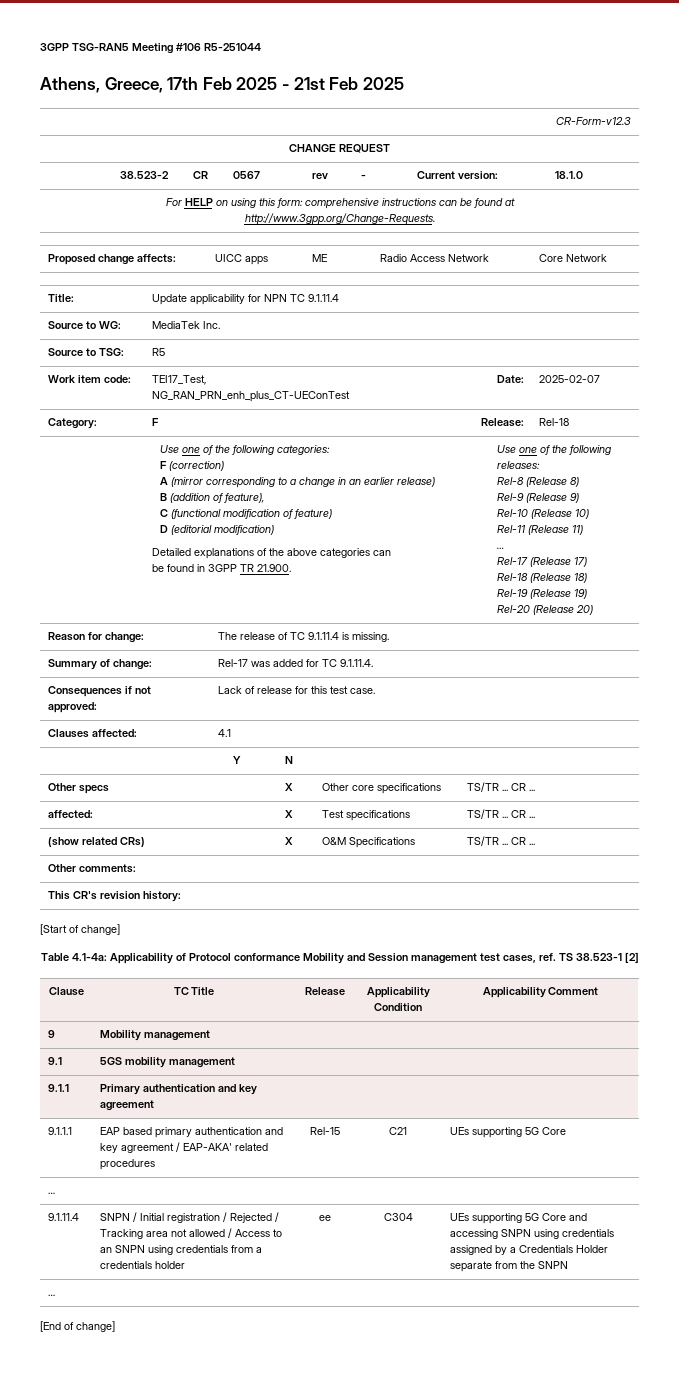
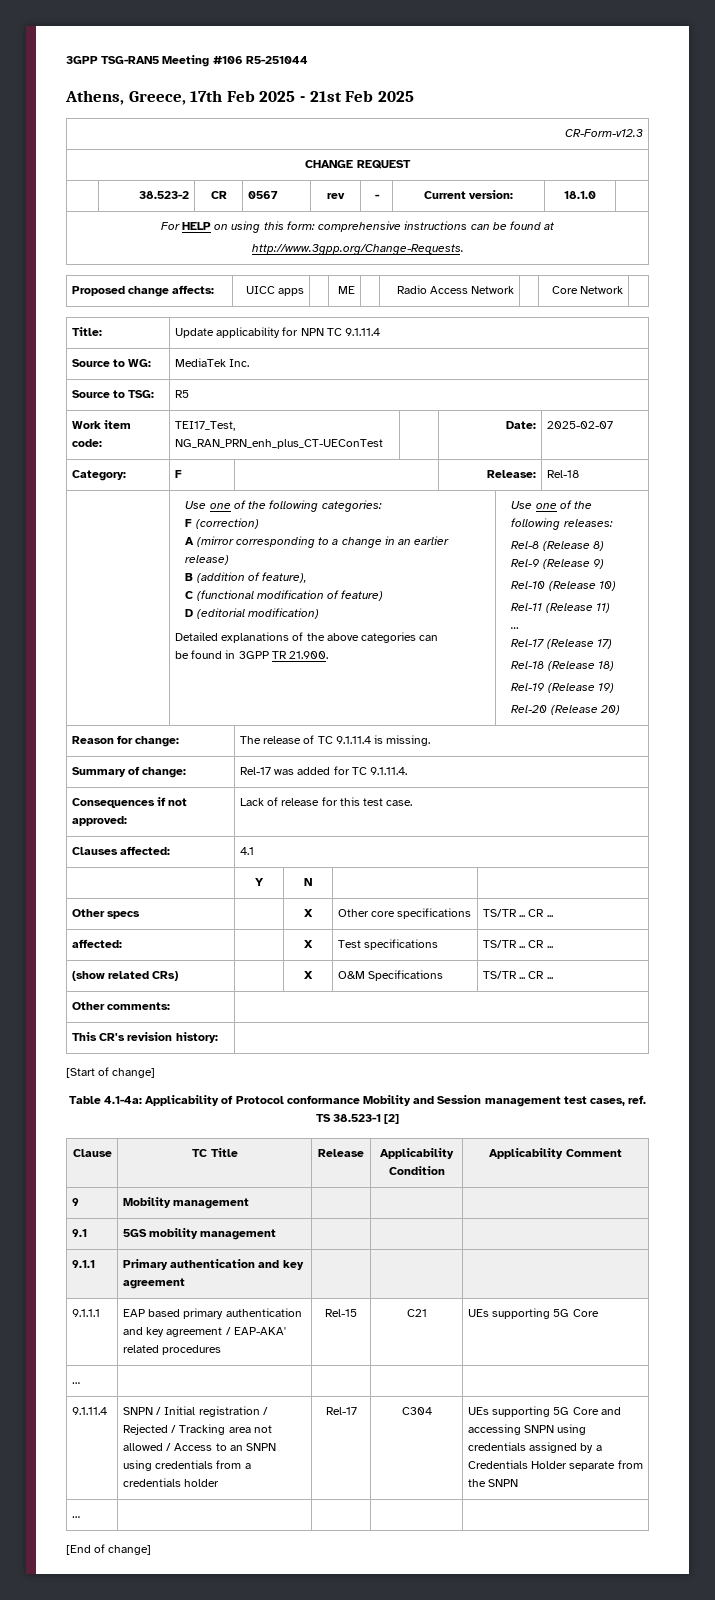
- SNPN / Initial registration / Rejected / Tracking area not allowed / Access to an SNPN using credentials from a credentials holder | ee
+ SNPN / Initial registration / Rejected / Tracking area not allowed / Access to an SNPN using credentials from a credentials holder | Rel-17

